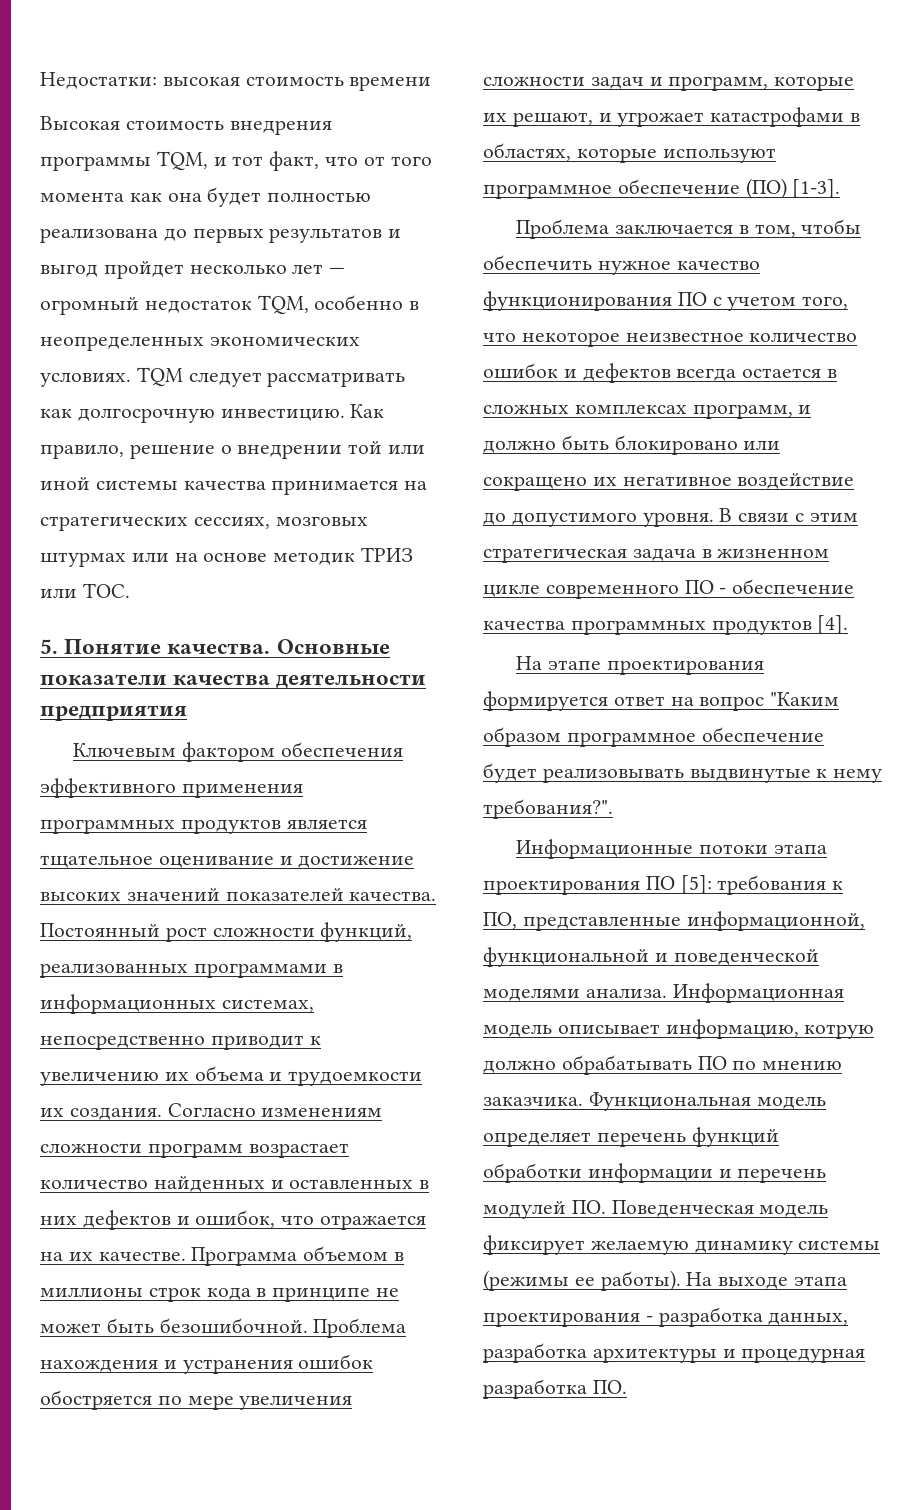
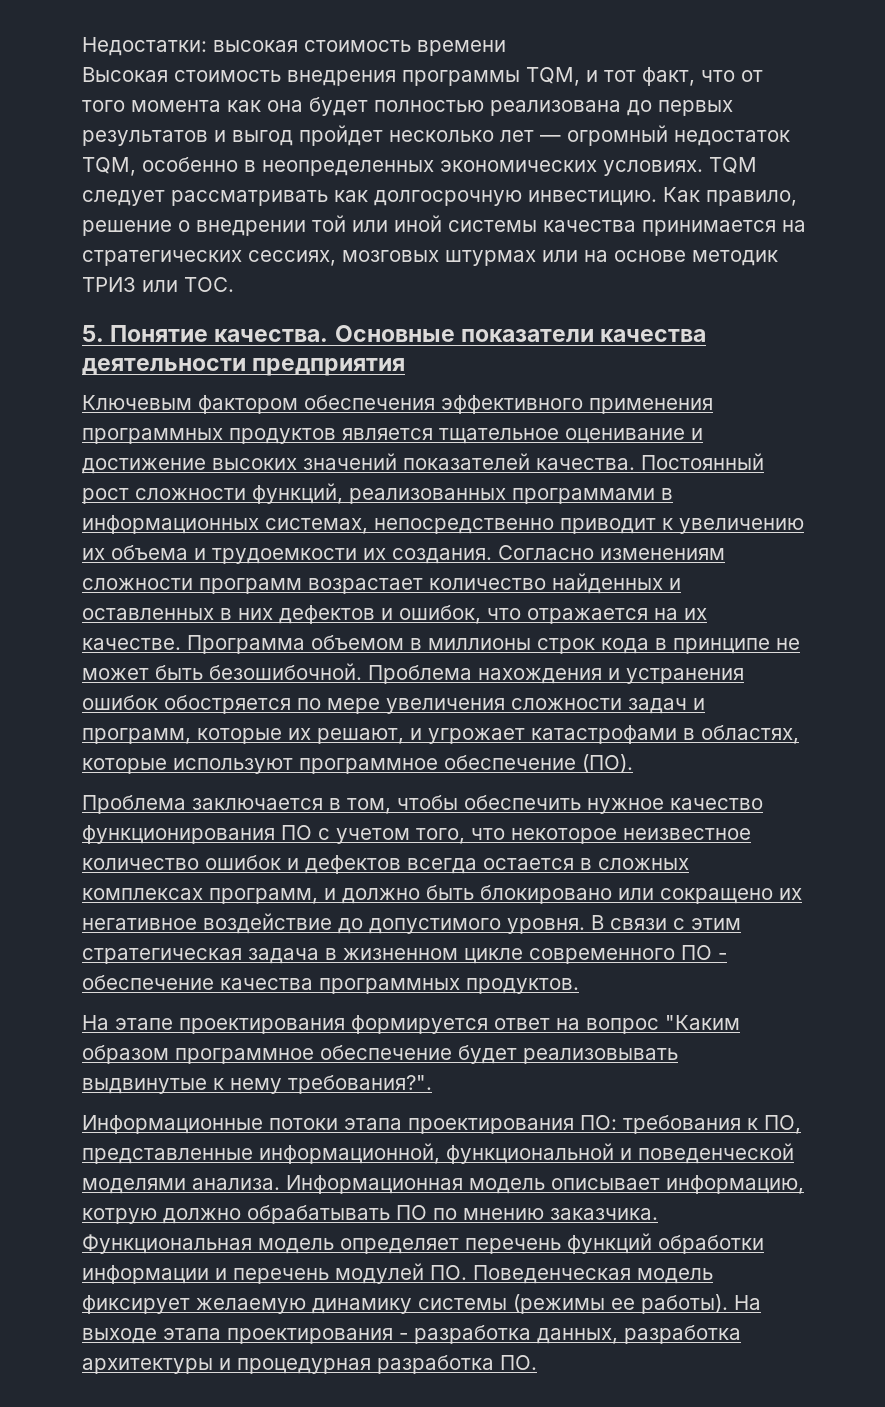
- Проблема нахождения и устранения ошибок обостряется по мере увеличения сложности задач и программ, которые их решают, и угрожает катастрофами в областях, которые используют программное обеспечение (ПО) [1-3].
+ Проблема нахождения и устранения ошибок обостряется по мере увеличения сложности задач и программ, которые их решают, и угрожает катастрофами в областях, которые используют программное обеспечение (ПО).
- В связи с этим стратегическая задача в жизненном цикле современного ПО - обеспечение качества программных продуктов [4].
+ В связи с этим стратегическая задача в жизненном цикле современного ПО - обеспечение качества программных продуктов.
- Информационные потоки этапа проектирования ПО [5]: требования к ПО, представленные информационной, функциональной и поведенческой моделями анализа.
+ Информационные потоки этапа проектирования ПО: требования к ПО, представленные информационной, функциональной и поведенческой моделями анализа.

